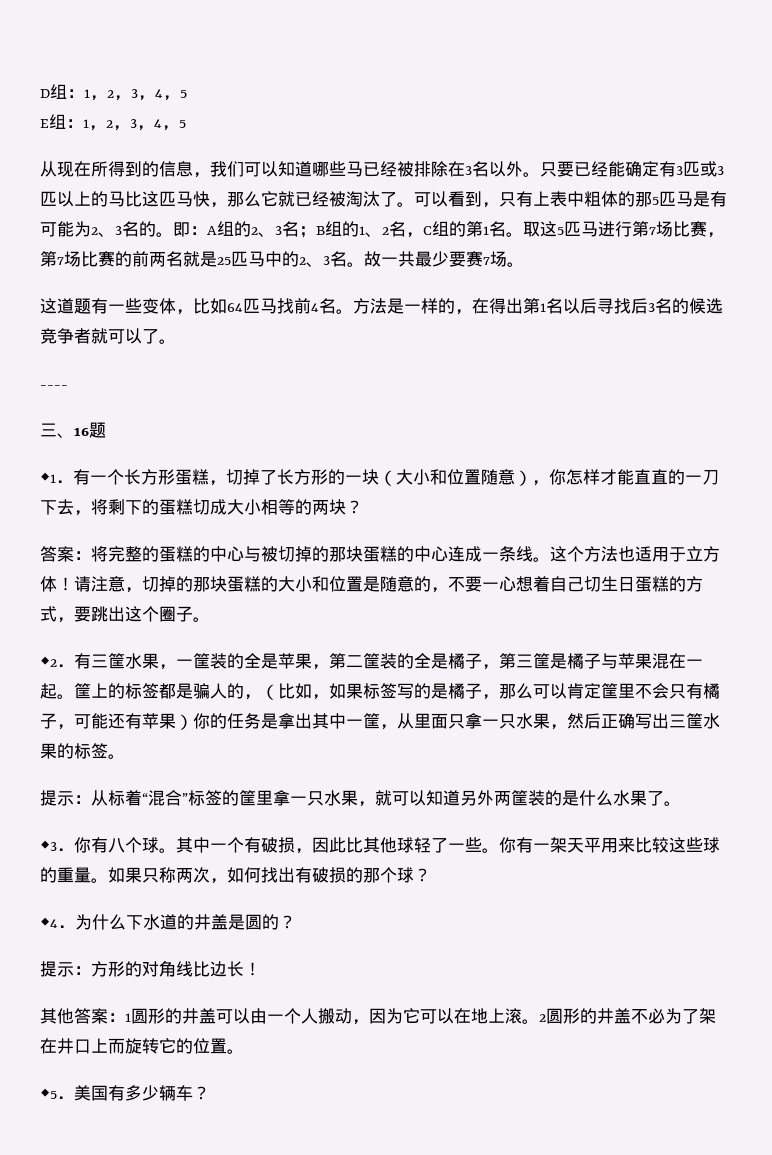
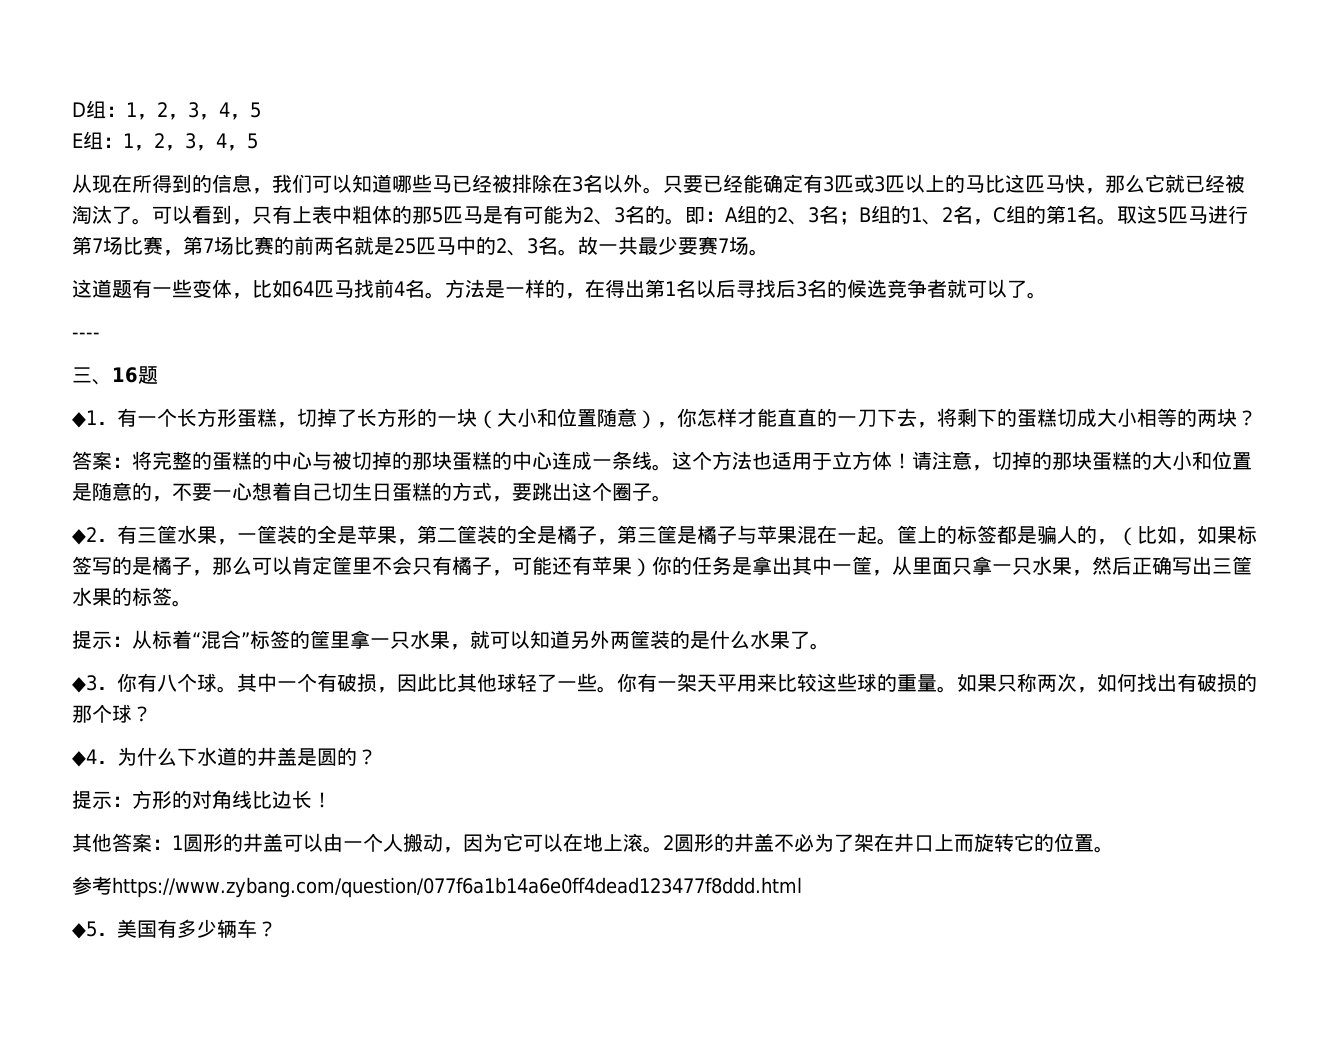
+ 参考https://www.zybang.com/question/077f6a1b14a6e0ff4dead123477f8ddd.html

